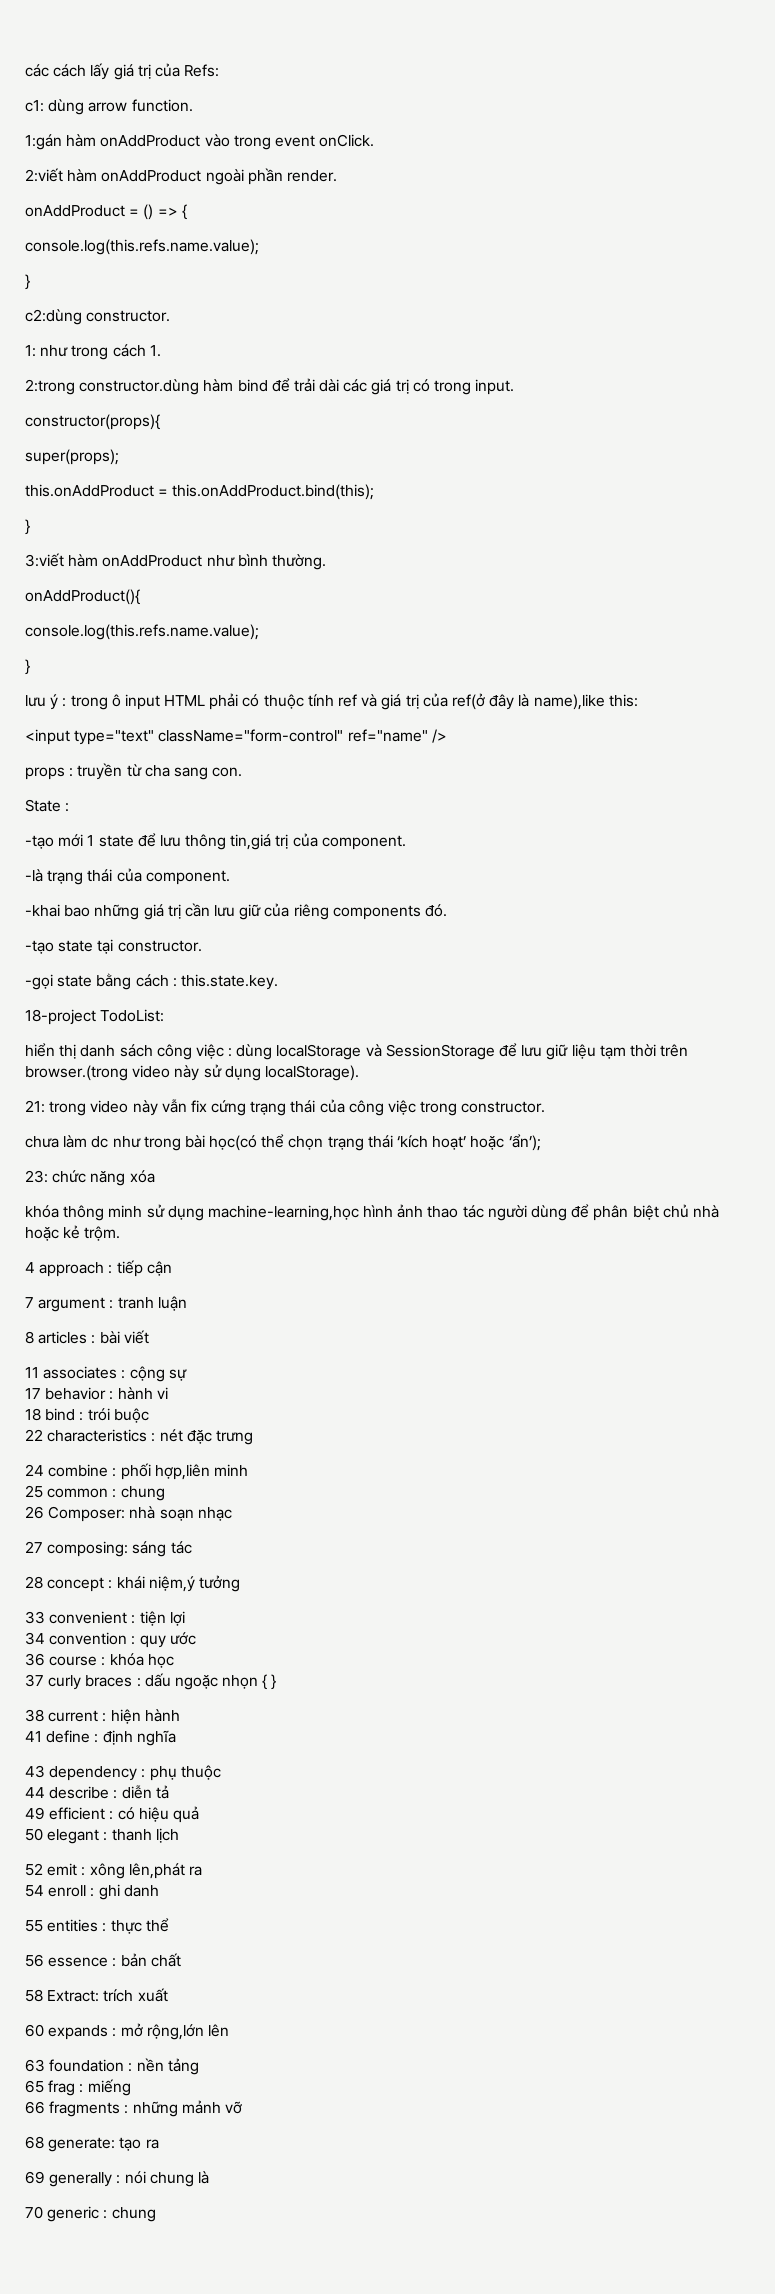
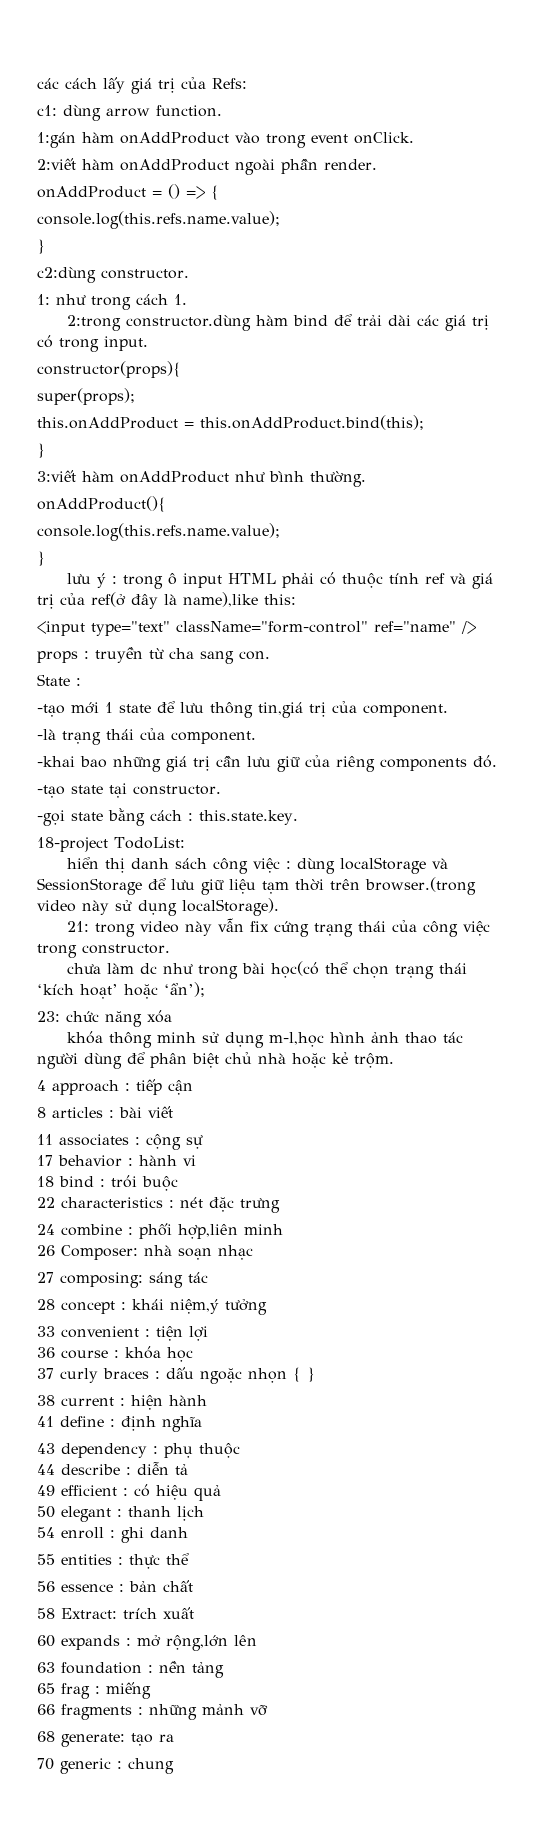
- khóa thông minh sử dụng machine-learning,học hình ảnh thao tác người dùng để phân biệt chủ nhà hoặc kẻ trộm.
+ khóa thông minh sử dụng m-l,học hình ảnh thao tác người dùng để phân biệt chủ nhà hoặc kẻ trộm.
- 7 argument : tranh luận
- 25 common : chung
- 34 convention : quy ước
- 52 emit : xông lên,phát ra
- 69 generally : nói chung là

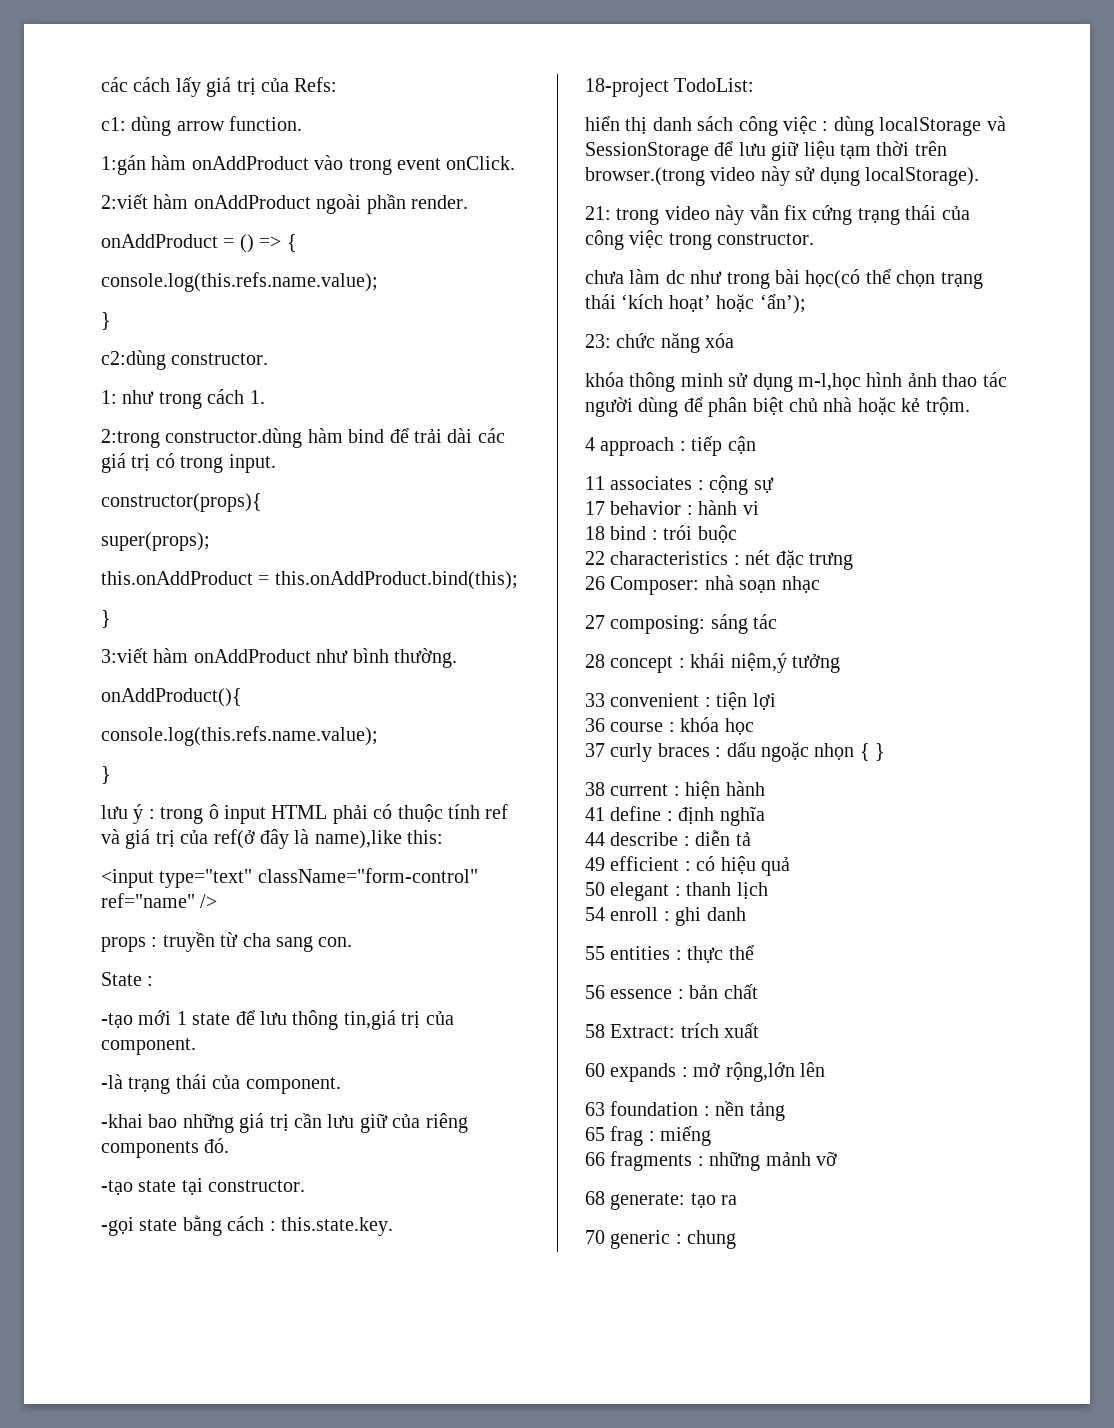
- 8 articles : bài viết
- 24 combine : phối hợp,liên minh
- 43 dependency : phụ thuộc

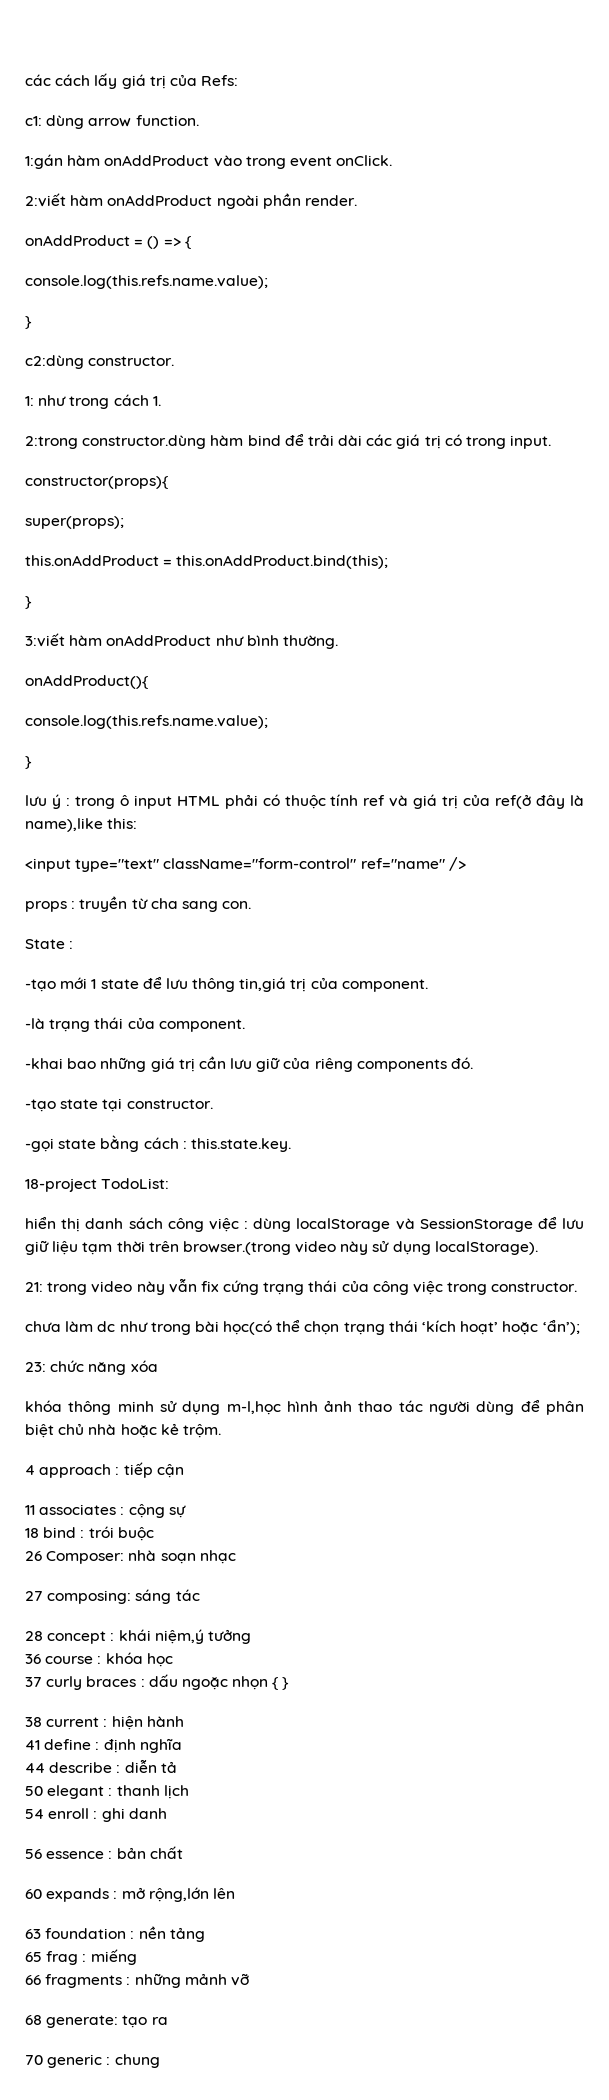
- 17 behavior : hành vi
- 22 characteristics : nét đặc trưng
- 33 convenient : tiện lợi
- 49 efficient : có hiệu quả
- 55 entities : thực thể
- 58 Extract: trích xuất

